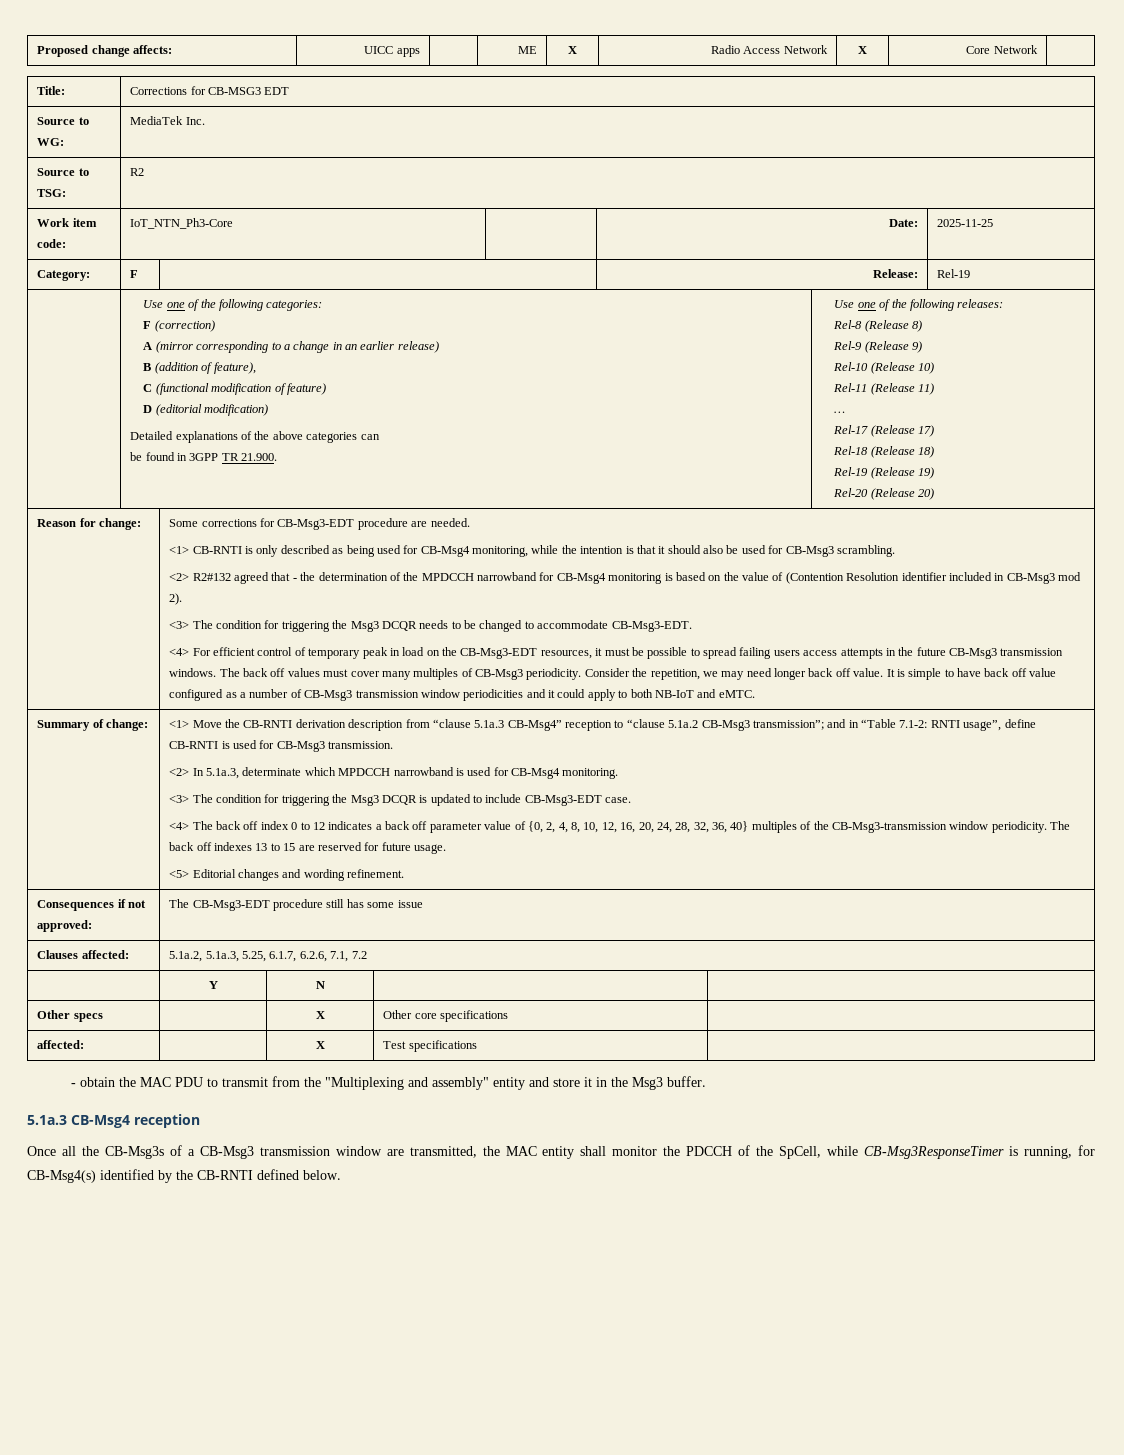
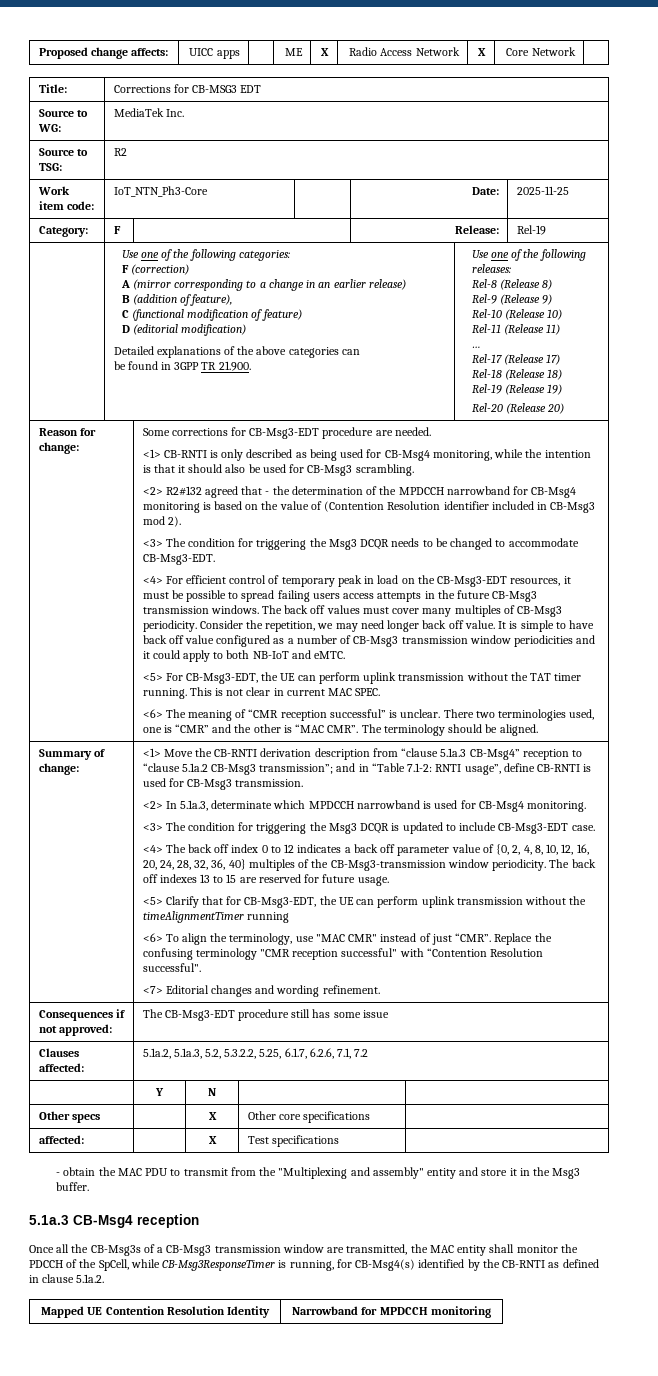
+ <5> For CB-Msg3-EDT, the UE can perform uplink transmission without the TAT timer running. This is not clear in current MAC SPEC.
+ <6> The meaning of “CMR reception successful” is unclear. There two terminologies used, one is “CMR” and the other is “MAC CMR”. The terminology should be aligned.
- <5> Editorial changes and wording refinement.
+ <5> Clarify that for CB-Msg3-EDT, the UE can perform uplink transmission without the timeAlignmentTimer running
+ <6> To align the terminology, use "MAC CMR" instead of just “CMR”. Replace the confusing terminology "CMR reception successful" with “Contention Resolution successful".
+ <7> Editorial changes and wording refinement.
- Clauses affected: | 5.1a.2, 5.1a.3, 5.25, 6.1.7, 6.2.6, 7.1, 7.2
+ Clauses affected: | 5.1a.2, 5.1a.3, 5.2, 5.3.2.2, 5.25, 6.1.7, 6.2.6, 7.1, 7.2
- Once all the CB-Msg3s of a CB-Msg3 transmission window are transmitted, the MAC entity shall monitor the PDCCH of the SpCell, while CB-Msg3ResponseTimer is running, for CB-Msg4(s) identified by the CB-RNTI defined below.
+ Once all the CB-Msg3s of a CB-Msg3 transmission window are transmitted, the MAC entity shall monitor the PDCCH of the SpCell, while CB-Msg3ResponseTimer is running, for CB-Msg4(s) identified by the CB-RNTI as defined in clause 5.1a.2.
+ Mapped UE Contention Resolution Identity | Narrowband for MPDCCH monitoring

